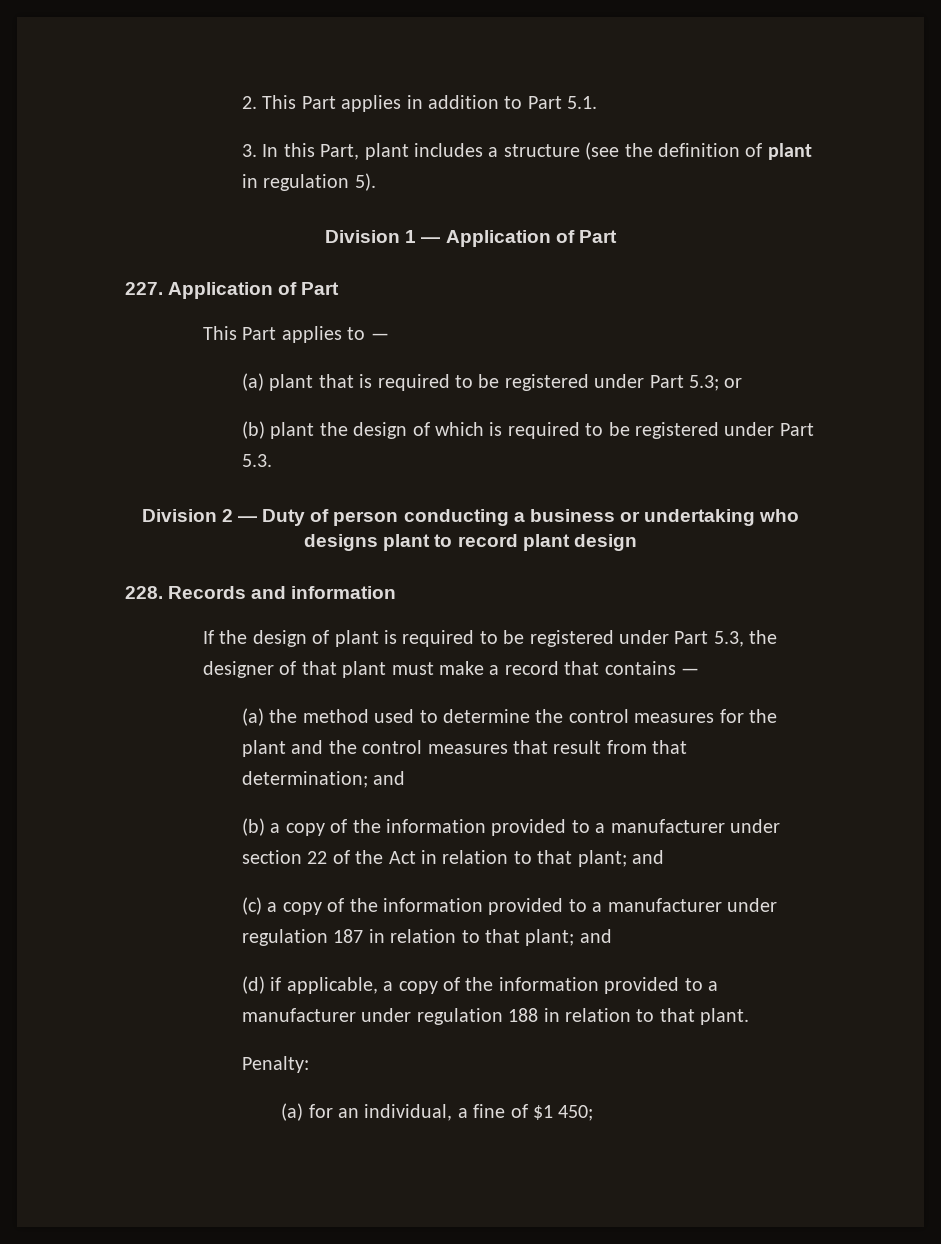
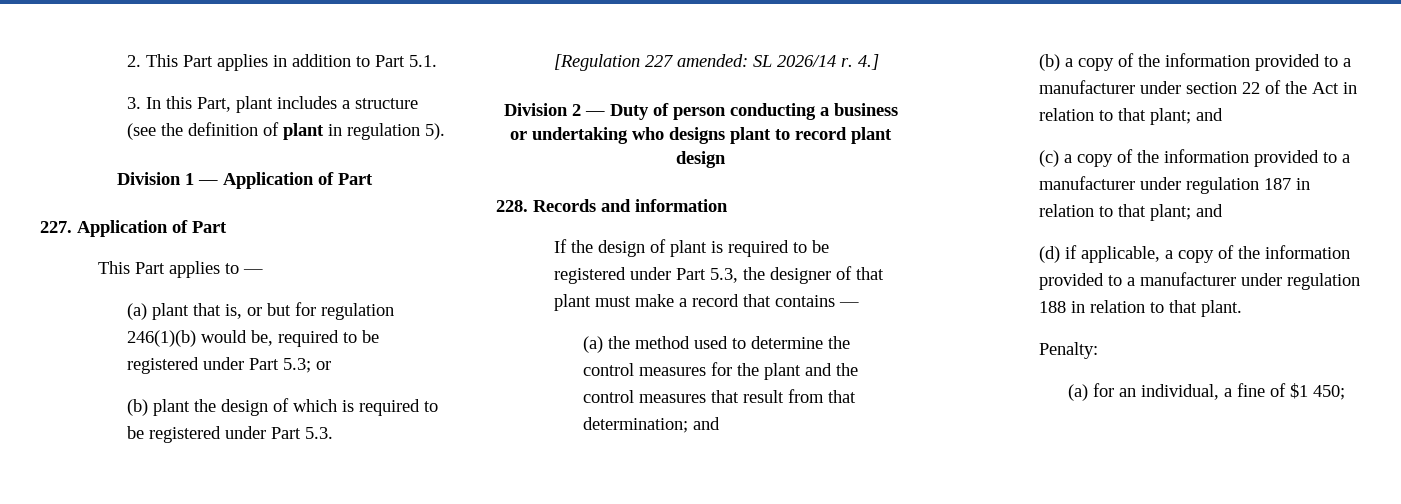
- (a) plant that is required to be registered under Part 5.3; or
+ (a) plant that is, or but for regulation 246(1)(b) would be, required to be registered under Part 5.3; or
+ [Regulation 227 amended: SL 2026/14 r. 4.]

